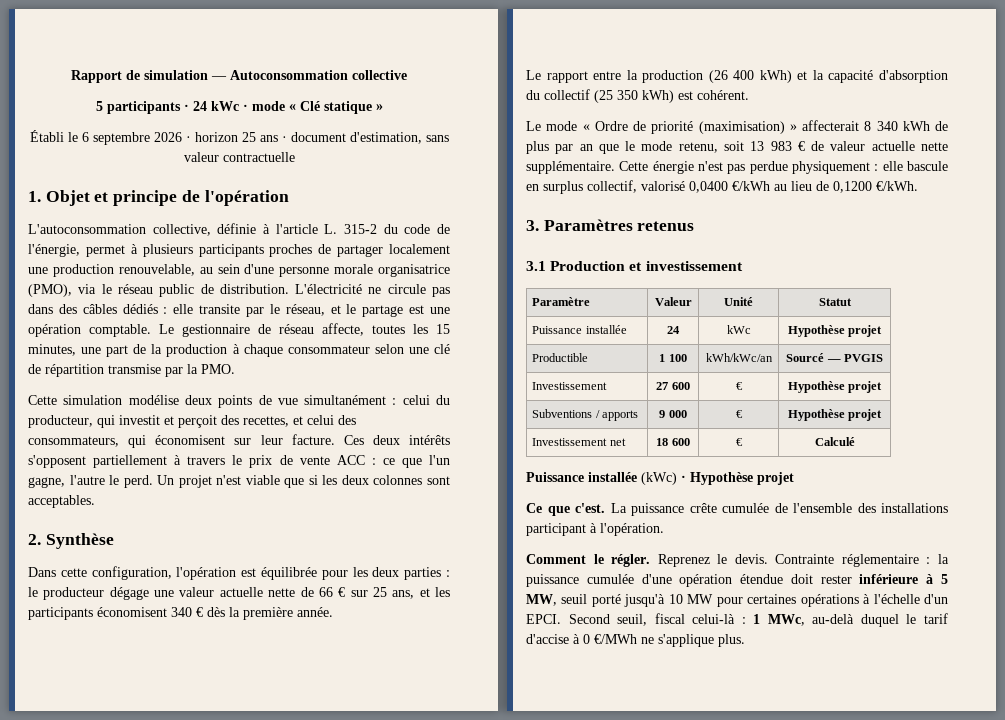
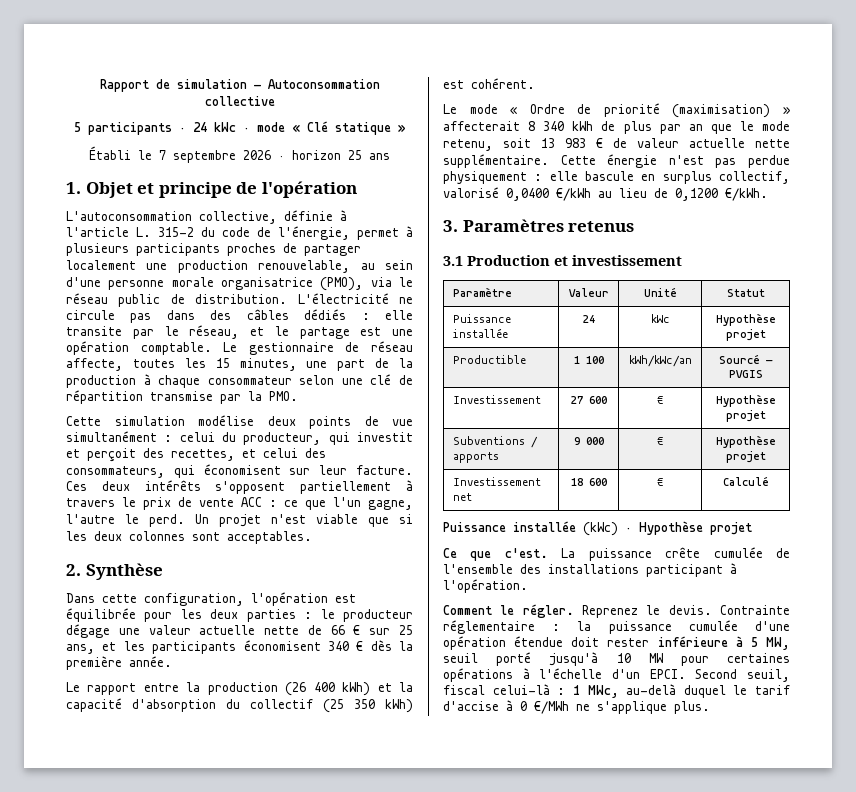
- Établi le 6 septembre 2026 · horizon 25 ans · document d'estimation, sans valeur contractuelle
+ Établi le 7 septembre 2026 · horizon 25 ans

